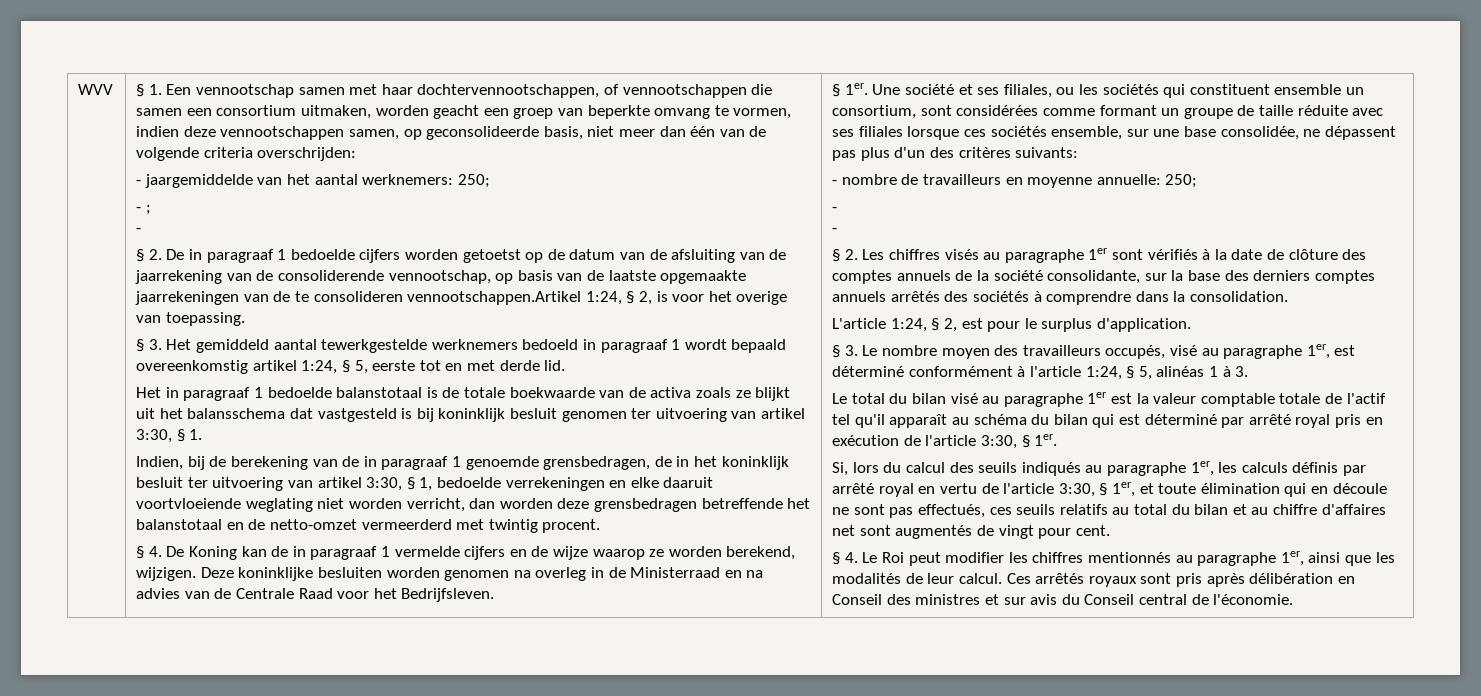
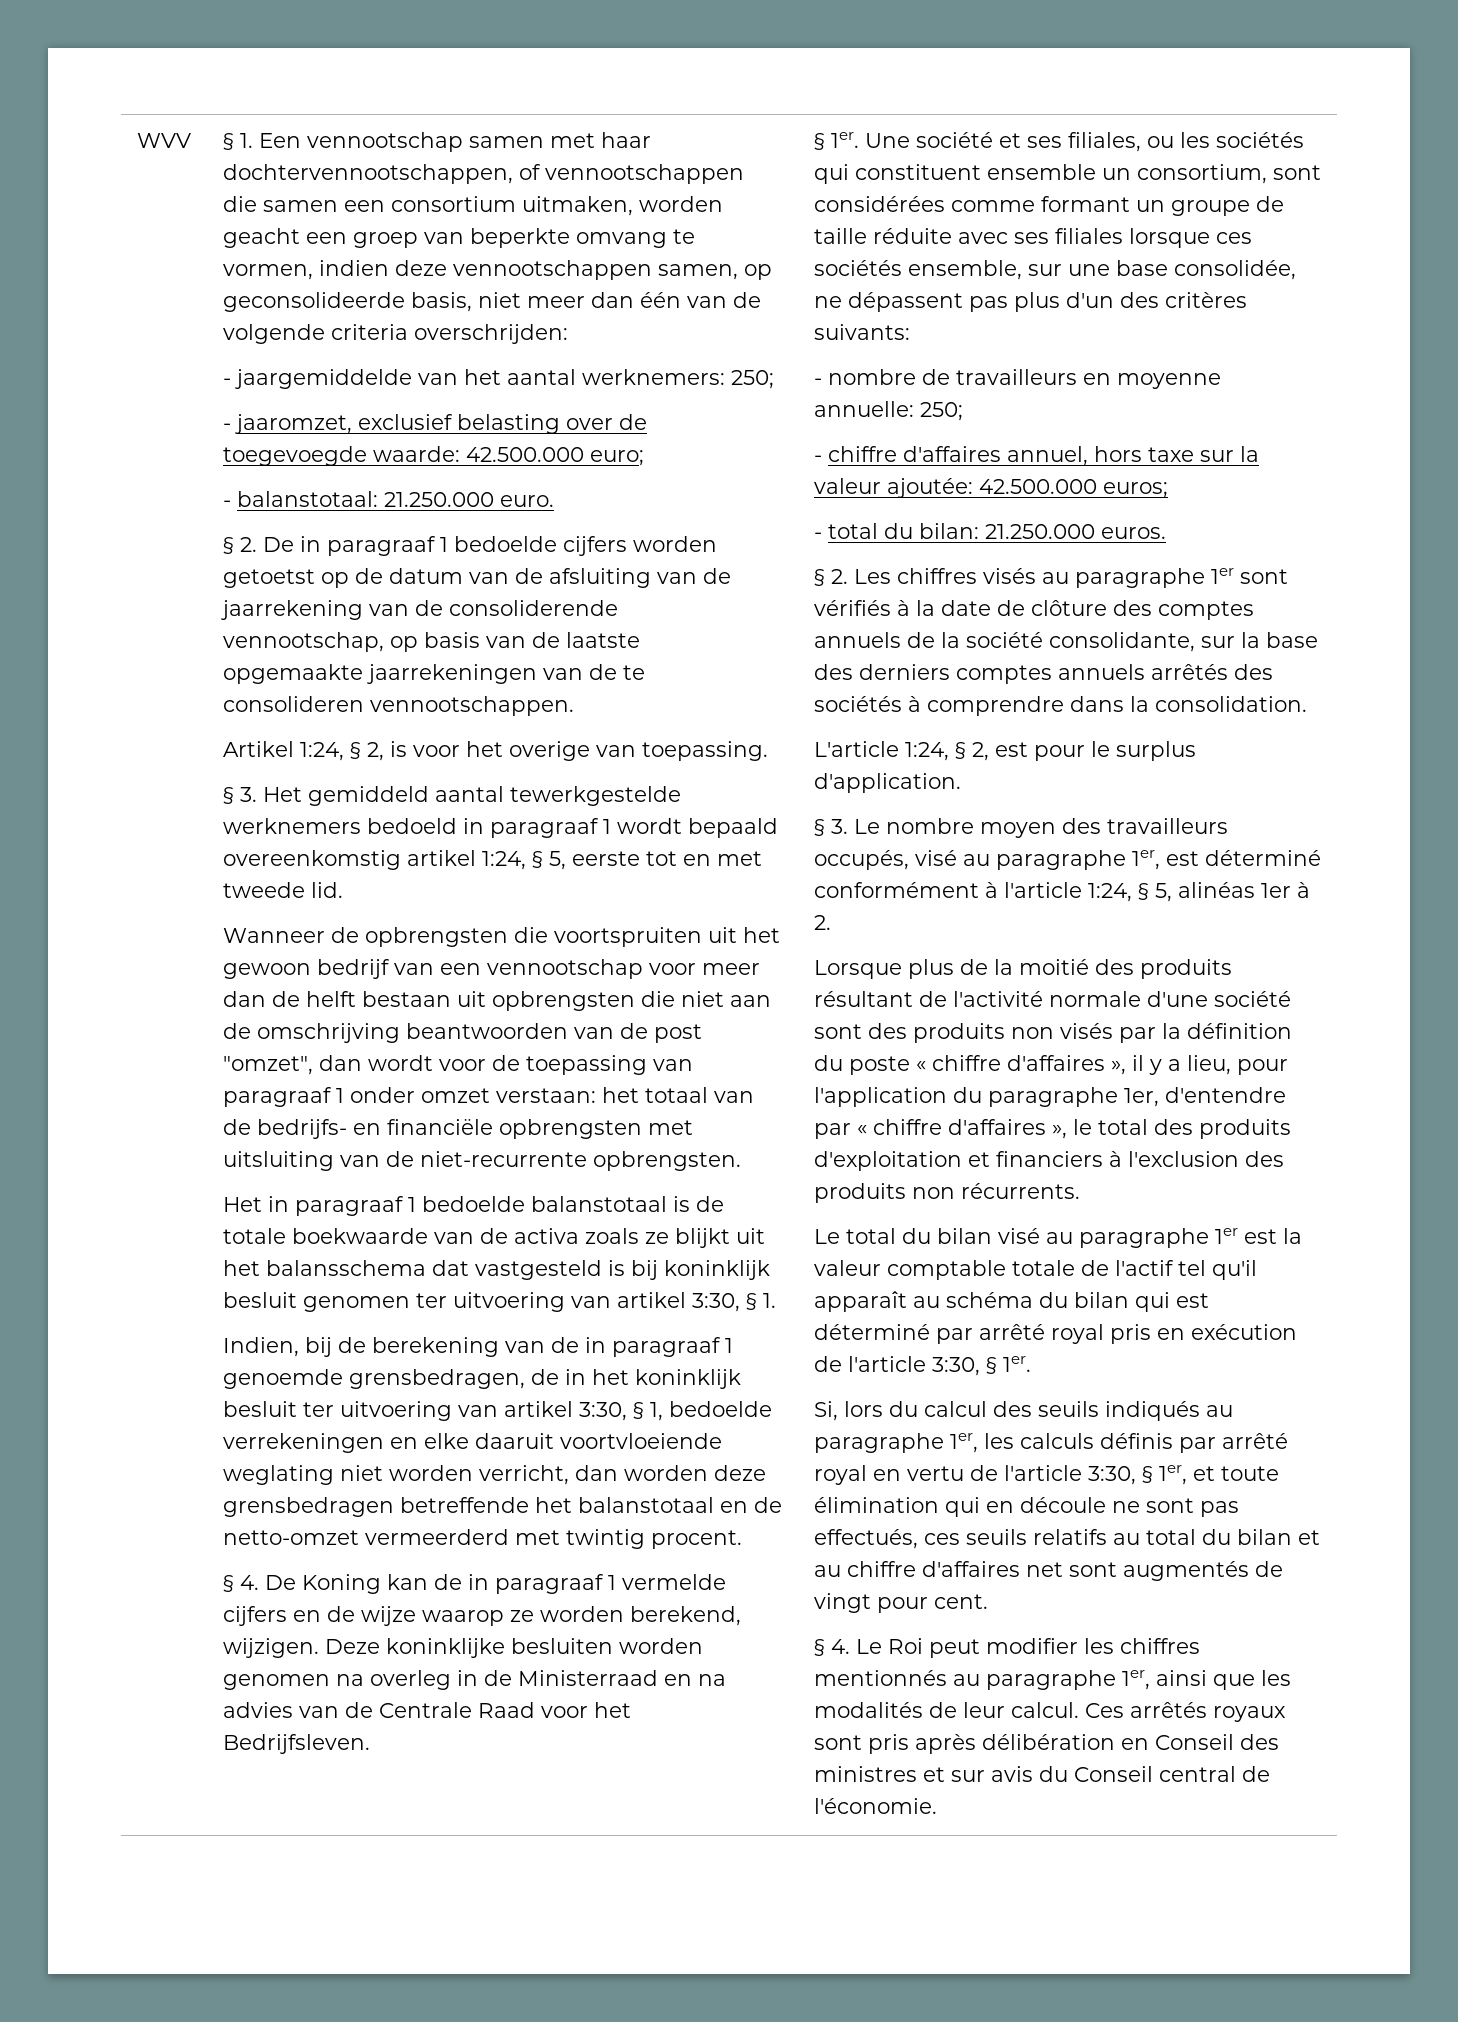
- - ;
- -
+ - jaaromzet, exclusief belasting over de toegevoegde waarde: 42.500.000 euro;
+ - balanstotaal: 21.250.000 euro.
- § 2. De in paragraaf 1 bedoelde cijfers worden getoetst op de datum van de afsluiting van de jaarrekening van de consoliderende vennootschap, op basis van de laatste opgemaakte jaarrekeningen van de te consolideren vennootschappen.Artikel 1:24, § 2, is voor het overige van toepassing.
+ § 2. De in paragraaf 1 bedoelde cijfers worden getoetst op de datum van de afsluiting van de jaarrekening van de consoliderende vennootschap, op basis van de laatste opgemaakte jaarrekeningen van de te consolideren vennootschappen.
+ Artikel 1:24, § 2, is voor het overige van toepassing.
- § 3. Het gemiddeld aantal tewerkgestelde werknemers bedoeld in paragraaf 1 wordt bepaald overeenkomstig artikel 1:24, § 5, eerste tot en met derde lid.
+ § 3. Het gemiddeld aantal tewerkgestelde werknemers bedoeld in paragraaf 1 wordt bepaald overeenkomstig artikel 1:24, § 5, eerste tot en met tweede lid.
+ Wanneer de opbrengsten die voortspruiten uit het gewoon bedrijf van een vennootschap voor meer dan de helft bestaan uit opbrengsten die niet aan de omschrijving beantwoorden van de post "omzet", dan wordt voor de toepassing van paragraaf 1 onder omzet verstaan: het totaal van de bedrijfs- en financiële opbrengsten met uitsluiting van de niet-recurrente opbrengsten.
  - nombre de travailleurs en moyenne annuelle: 250;
- -
- -
+ - chiffre d'affaires annuel, hors taxe sur la valeur ajoutée: 42.500.000 euros;
+ - total du bilan: 21.250.000 euros.
- § 3. Le nombre moyen des travailleurs occupés, visé au paragraphe 1er, est déterminé conformément à l'article 1:24, § 5, alinéas 1 à 3.
+ § 3. Le nombre moyen des travailleurs occupés, visé au paragraphe 1er, est déterminé conformément à l'article 1:24, § 5, alinéas 1er à 2.
+ Lorsque plus de la moitié des produits résultant de l'activité normale d'une société sont des produits non visés par la définition du poste « chiffre d'affaires », il y a lieu, pour l'application du paragraphe 1er, d'entendre par « chiffre d'affaires », le total des produits d'exploitation et financiers à l'exclusion des produits non récurrents.

